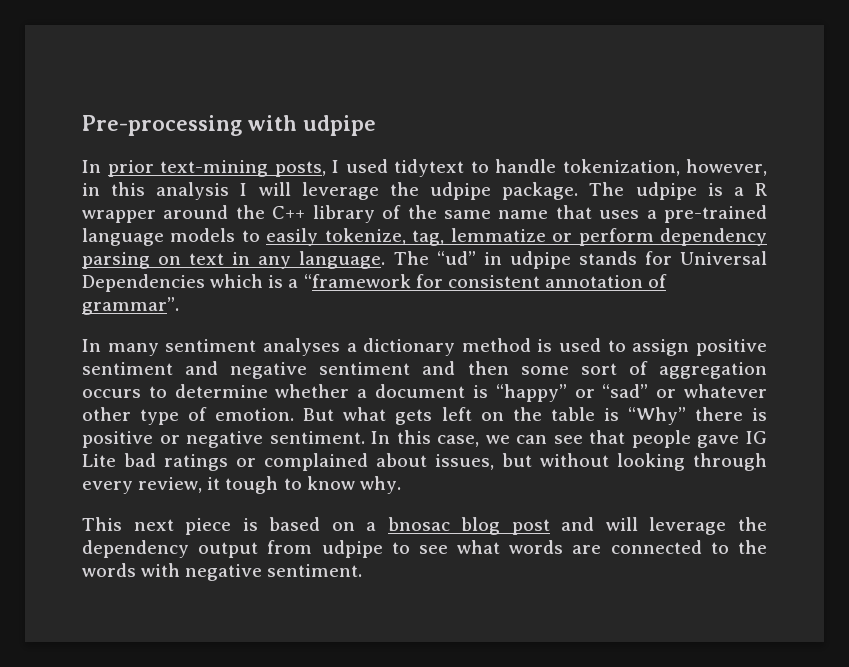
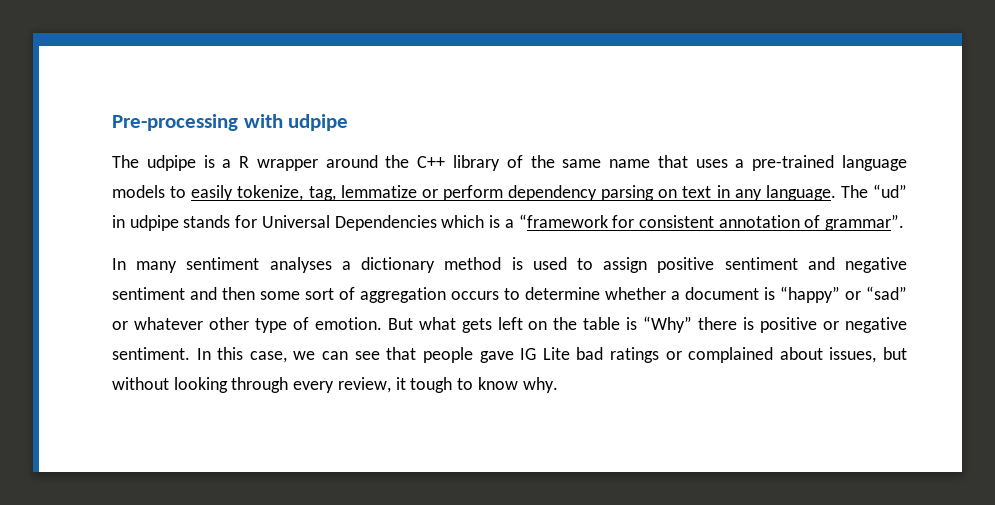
- In prior text-mining posts, I used tidytext to handle tokenization, however, in this analysis I will leverage the udpipe package.
- This next piece is based on a bnosac blog post and will leverage the dependency output from udpipe to see what words are connected to the words with negative sentiment.

